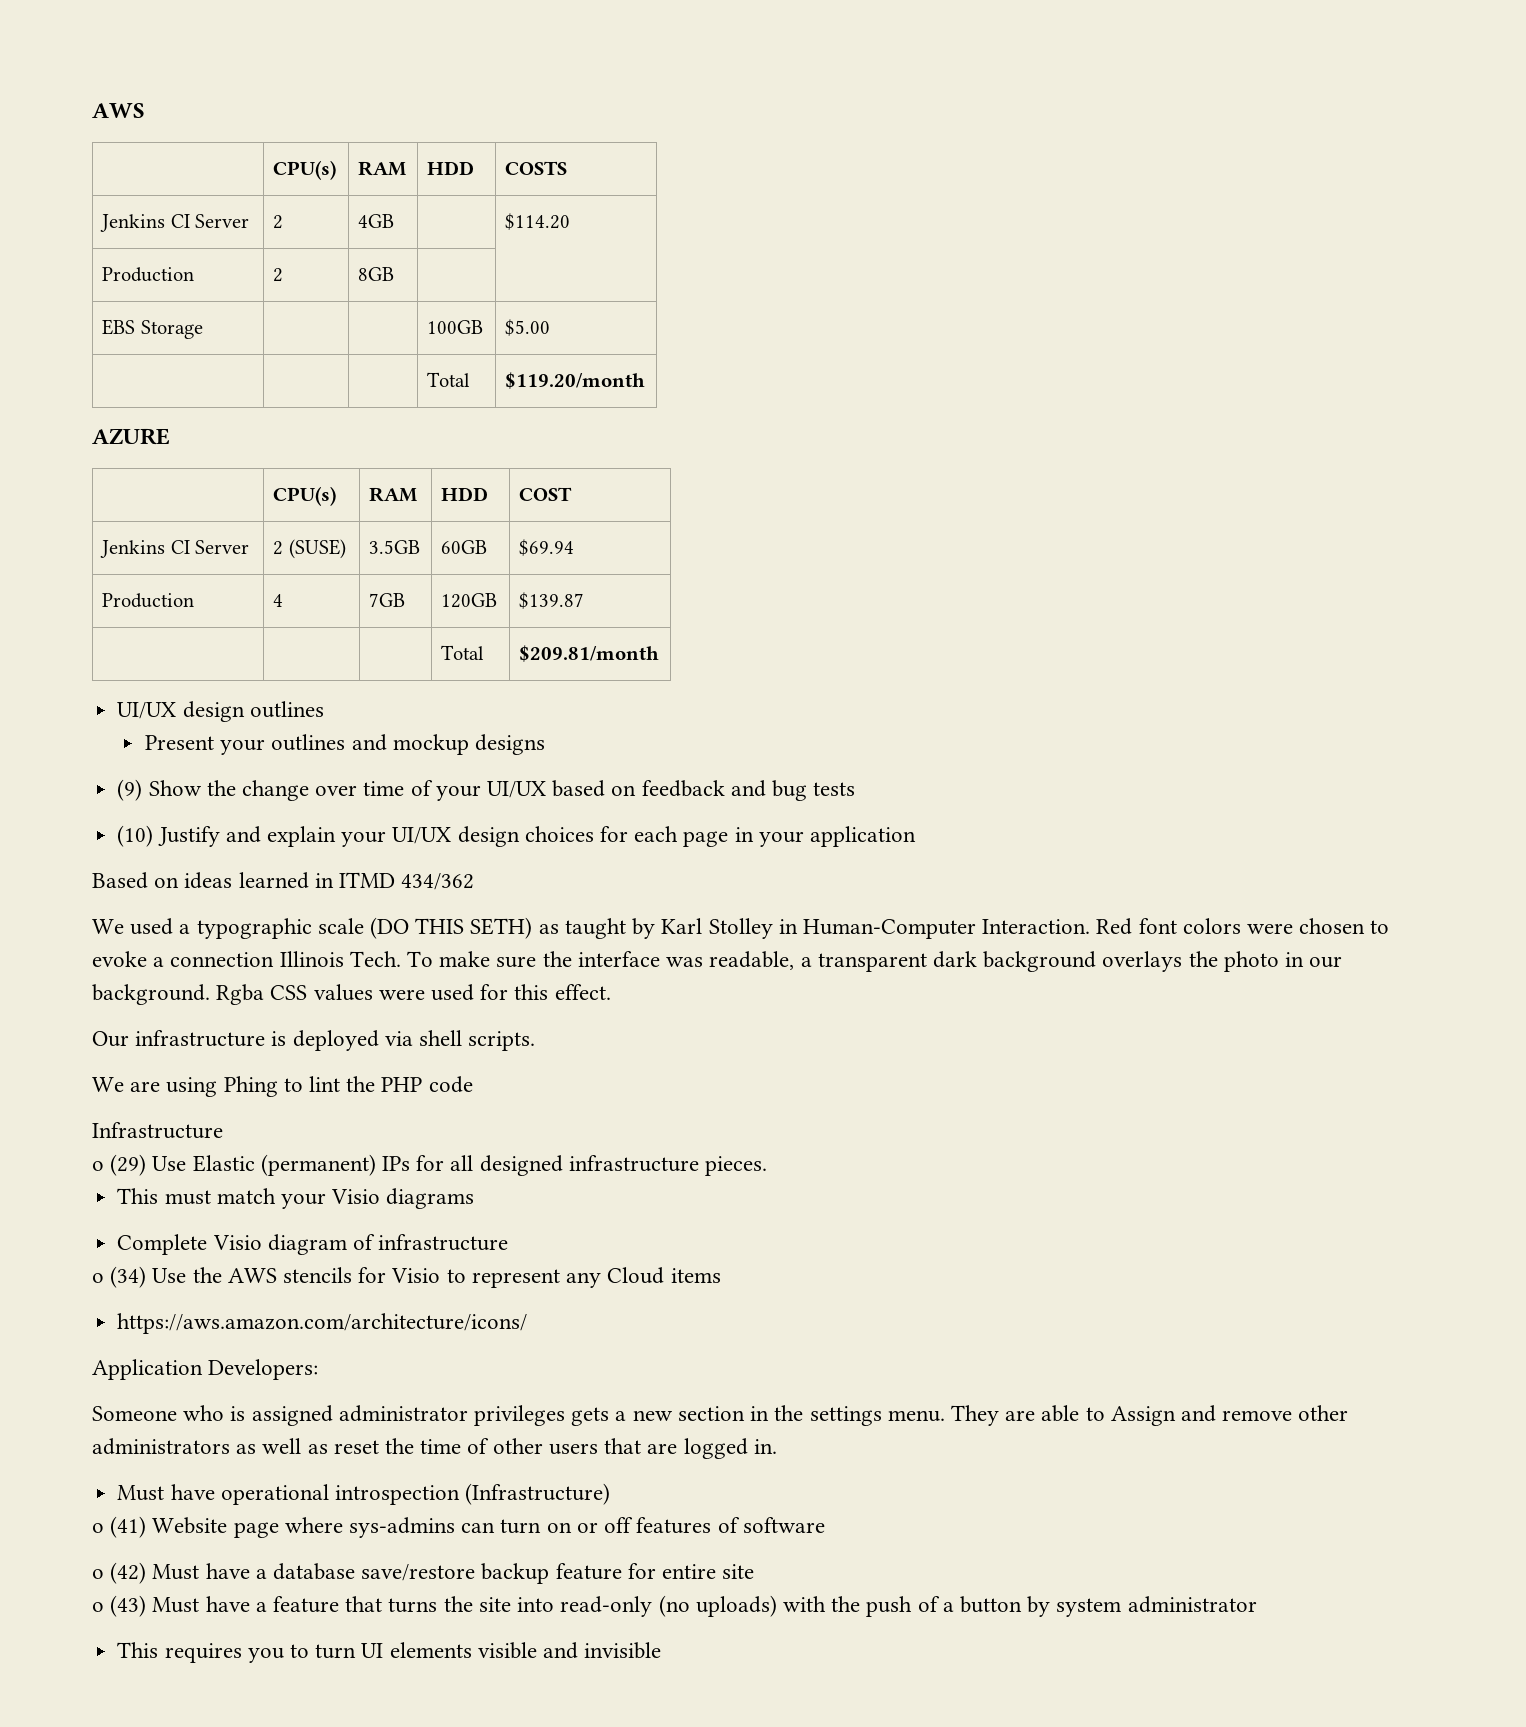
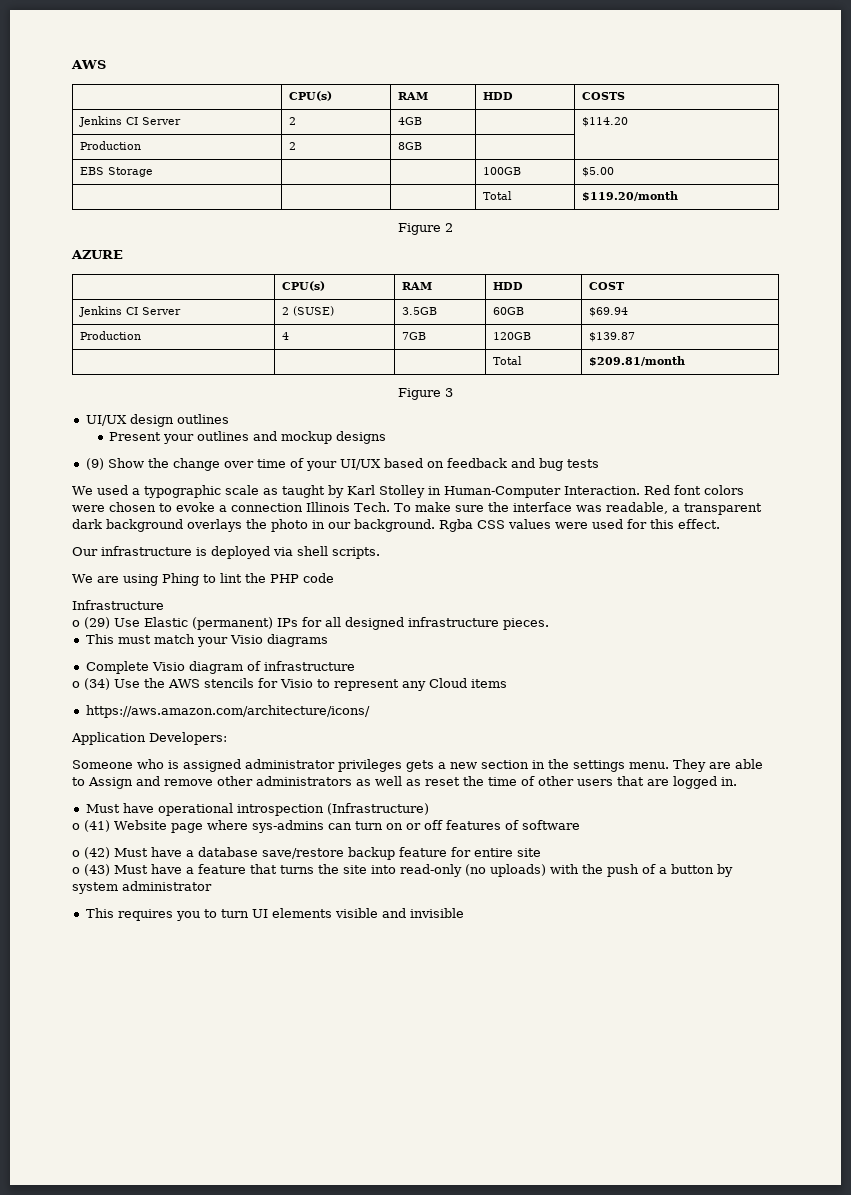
+ Figure 2
+ Figure 3
- (10) Justify and explain your UI/UX design choices for each page in your application
- Based on ideas learned in ITMD 434/362
- We used a typographic scale (DO THIS SETH) as taught by Karl Stolley in Human-Computer Interaction.
+ We used a typographic scale as taught by Karl Stolley in Human-Computer Interaction.

